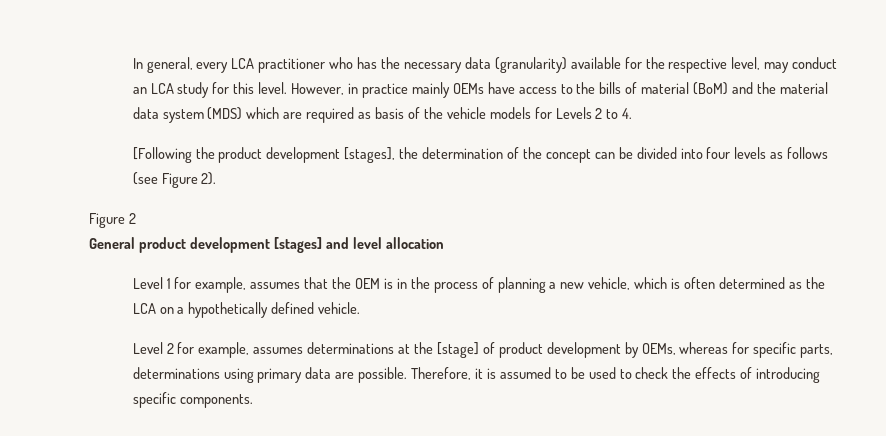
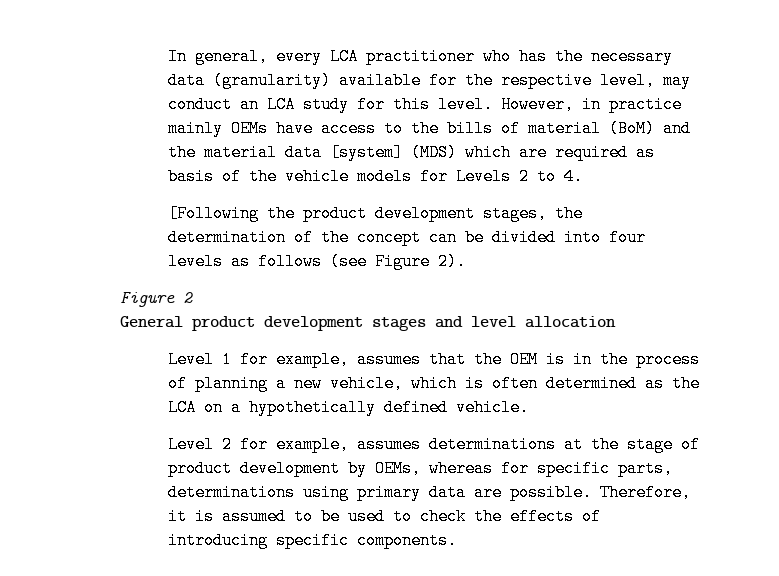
- However, in practice mainly OEMs have access to the bills of material (BoM) and the material data system (MDS) which are required as basis of the vehicle models for Levels 2 to 4.
+ However, in practice mainly OEMs have access to the bills of material (BoM) and the material data [system] (MDS) which are required as basis of the vehicle models for Levels 2 to 4.
- [Following the product development [stages], the determination of the concept can be divided into four levels as follows (see Figure 2).
+ [Following the product development stages, the determination of the concept can be divided into four levels as follows (see Figure 2).
- General product development [stages] and level allocation
+ General product development stages and level allocation
- Level 2 for example, assumes determinations at the [stage] of product development by OEMs, whereas for specific parts, determinations using primary data are possible.
+ Level 2 for example, assumes determinations at the stage of product development by OEMs, whereas for specific parts, determinations using primary data are possible.

